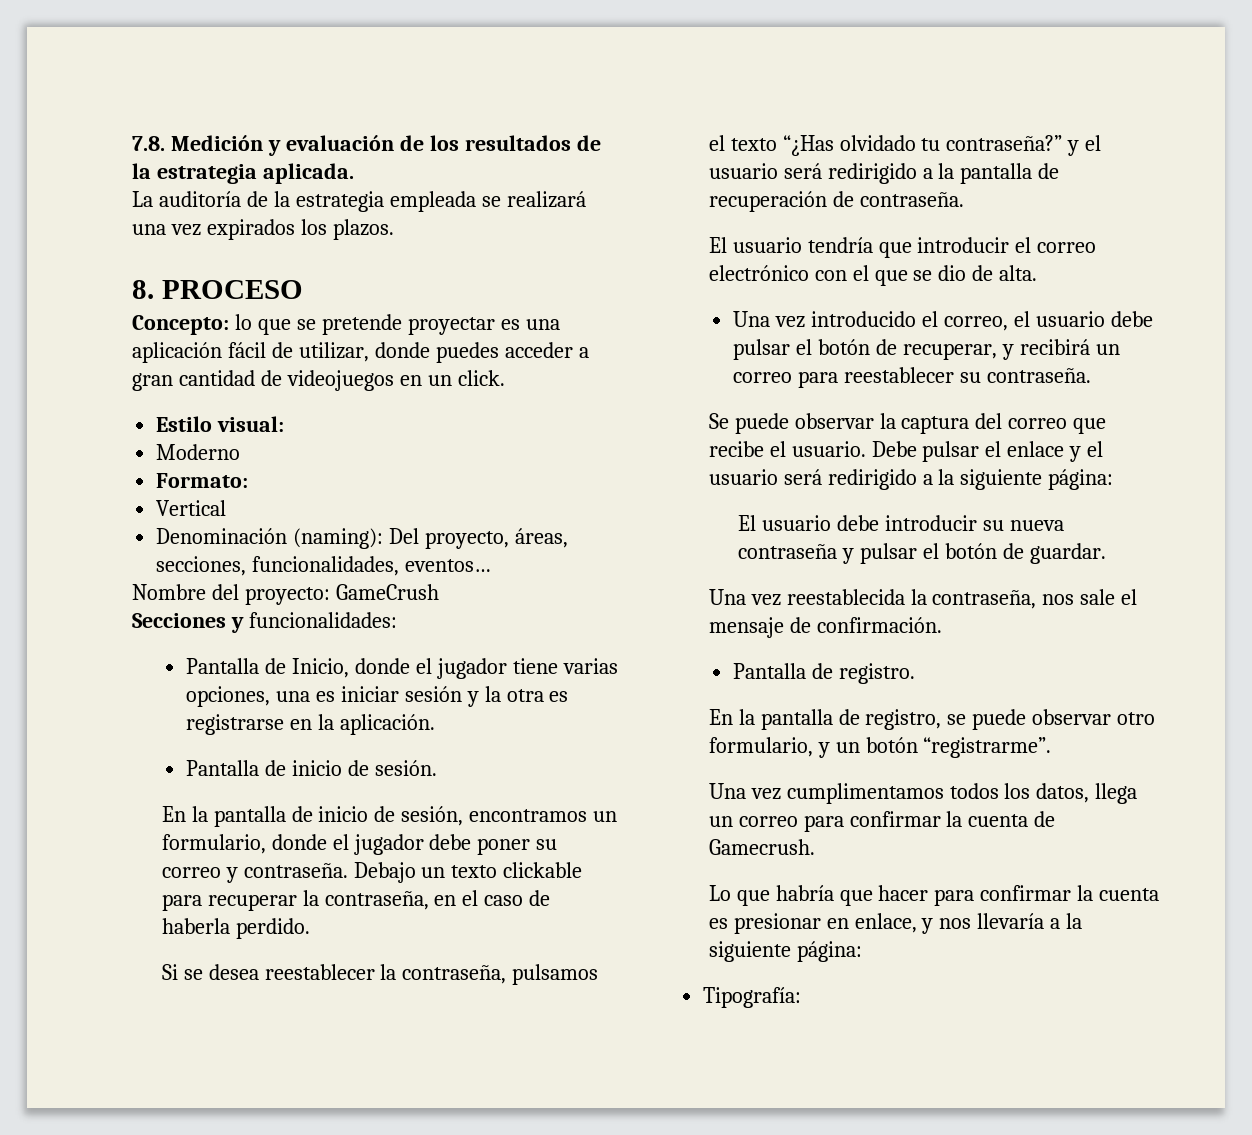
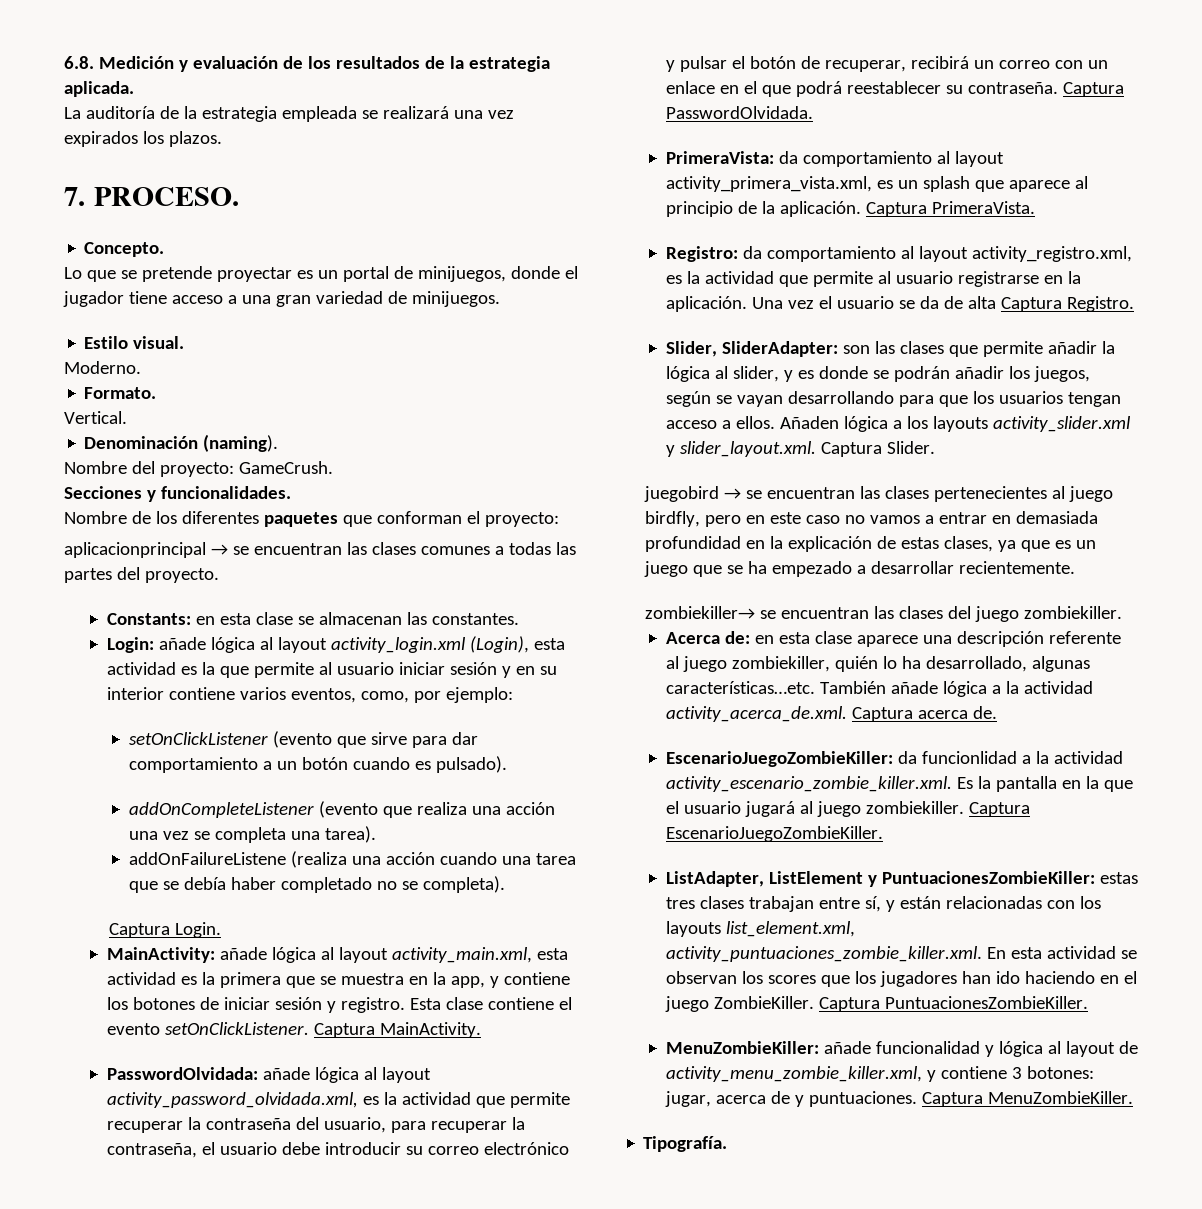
- 7.8. Medición y evaluación de los resultados de la estrategia aplicada.
+ 6.8. Medición y evaluación de los resultados de la estrategia aplicada.
- 8. PROCESO
- Concepto: lo que se pretende proyectar es una aplicación fácil de utilizar, donde puedes acceder a gran cantidad de videojuegos en un click.
- Estilo visual:
- Moderno
- Formato:
- Vertical
- Denominación (naming): Del proyecto, áreas, secciones, funcionalidades, eventos…
+ 7. PROCESO.
+ Concepto.
+ Lo que se pretende proyectar es un portal de minijuegos, donde el jugador tiene acceso a una gran variedad de minijuegos.
+ Estilo visual.
+ Moderno.
+ Formato.
+ Vertical.
+ Denominación (naming).
- Nombre del proyecto: GameCrush
+ Nombre del proyecto: GameCrush.
- Secciones y funcionalidades:
- Pantalla de Inicio, donde el jugador tiene varias opciones, una es iniciar sesión y la otra es registrarse en la aplicación.
- Pantalla de inicio de sesión.
- En la pantalla de inicio de sesión, encontramos un formulario, donde el jugador debe poner su correo y contraseña. Debajo un texto clickable para recuperar la contraseña, en el caso de haberla perdido.
- Si se desea reestablecer la contraseña, pulsamos el texto “¿Has olvidado tu contraseña?” y el usuario será redirigido a la pantalla de recuperación de contraseña.
- El usuario tendría que introducir el correo electrónico con el que se dio de alta.
- Una vez introducido el correo, el usuario debe pulsar el botón de recuperar, y recibirá un correo para reestablecer su contraseña.
- Se puede observar la captura del correo que recibe el usuario. Debe pulsar el enlace y el usuario será redirigido a la siguiente página:
- El usuario debe introducir su nueva contraseña y pulsar el botón de guardar.
- Una vez reestablecida la contraseña, nos sale el mensaje de confirmación.
- Pantalla de registro.
- En la pantalla de registro, se puede observar otro formulario, y un botón “registrarme”.
- Una vez cumplimentamos todos los datos, llega un correo para confirmar la cuenta de Gamecrush.
- Lo que habría que hacer para confirmar la cuenta es presionar en enlace, y nos llevaría a la siguiente página:
- Tipografía:
+ Secciones y funcionalidades.
+ Nombre de los diferentes paquetes que conforman el proyecto:
+ aplicacionprincipal → se encuentran las clases comunes a todas las partes del proyecto.
+ Constants: en esta clase se almacenan las constantes.
+ Login: añade lógica al layout activity_login.xml (Login), esta actividad es la que permite al usuario iniciar sesión y en su interior contiene varios eventos, como, por ejemplo:
+ setOnClickListener (evento que sirve para dar comportamiento a un botón cuando es pulsado).
+ addOnCompleteListener (evento que realiza una acción una vez se completa una tarea).
+ addOnFailureListene (realiza una acción cuando una tarea que se debía haber completado no se completa).
+ Captura Login.
+ MainActivity: añade lógica al layout activity_main.xml, esta actividad es la primera que se muestra en la app, y contiene los botones de iniciar sesión y registro. Esta clase contiene el evento setOnClickListener. Captura MainActivity.
+ PasswordOlvidada: añade lógica al layout activity_password_olvidada.xml, es la actividad que permite recuperar la contraseña del usuario, para recuperar la contraseña, el usuario debe introducir su correo electrónico y pulsar el botón de recuperar, recibirá un correo con un enlace en el que podrá reestablecer su contraseña. Captura PasswordOlvidada.
+ PrimeraVista: da comportamiento al layout activity_primera_vista.xml, es un splash que aparece al principio de la aplicación. Captura PrimeraVista.
+ Registro: da comportamiento al layout activity_registro.xml, es la actividad que permite al usuario registrarse en la aplicación. Una vez el usuario se da de alta Captura Registro.
+ Slider, SliderAdapter: son las clases que permite añadir la lógica al slider, y es donde se podrán añadir los juegos, según se vayan desarrollando para que los usuarios tengan acceso a ellos. Añaden lógica a los layouts activity_slider.xml y slider_layout.xml. Captura Slider.
+ juegobird → se encuentran las clases pertenecientes al juego birdfly, pero en este caso no vamos a entrar en demasiada profundidad en la explicación de estas clases, ya que es un juego que se ha empezado a desarrollar recientemente.
+ zombiekiller→ se encuentran las clases del juego zombiekiller.
+ Acerca de: en esta clase aparece una descripción referente al juego zombiekiller, quién lo ha desarrollado, algunas características…etc. También añade lógica a la actividad activity_acerca_de.xml. Captura acerca de.
+ EscenarioJuegoZombieKiller: da funcionlidad a la actividad activity_escenario_zombie_killer.xml. Es la pantalla en la que el usuario jugará al juego zombiekiller. Captura EscenarioJuegoZombieKiller.
+ ListAdapter, ListElement y PuntuacionesZombieKiller: estas tres clases trabajan entre sí, y están relacionadas con los layouts list_element.xml, activity_puntuaciones_zombie_killer.xml. En esta actividad se observan los scores que los jugadores han ido haciendo en el juego ZombieKiller. Captura PuntuacionesZombieKiller.
+ MenuZombieKiller: añade funcionalidad y lógica al layout de activity_menu_zombie_killer.xml, y contiene 3 botones: jugar, acerca de y puntuaciones. Captura MenuZombieKiller.
+ Tipografía.

